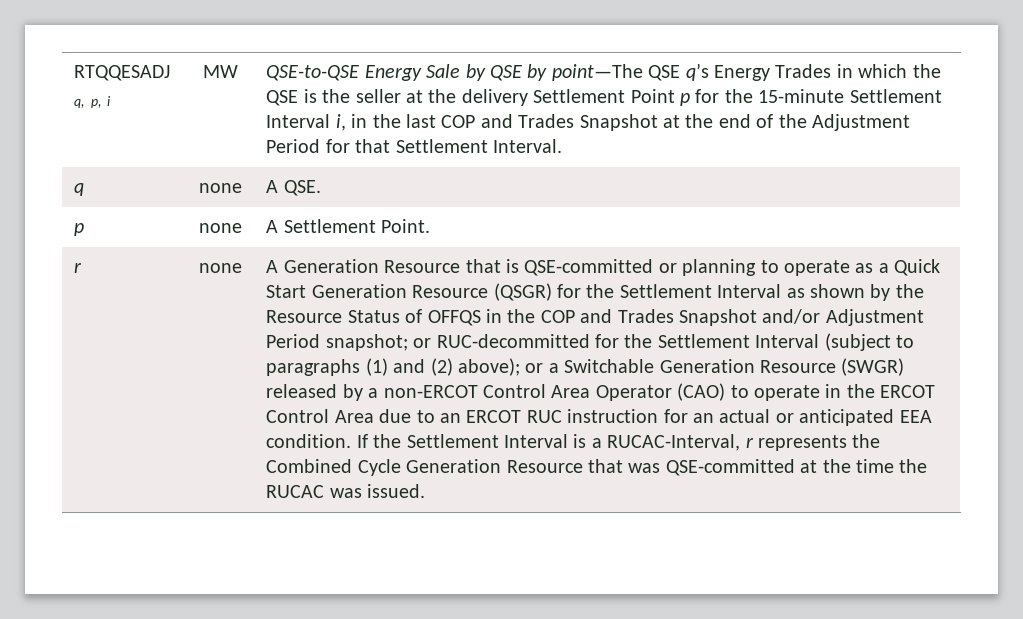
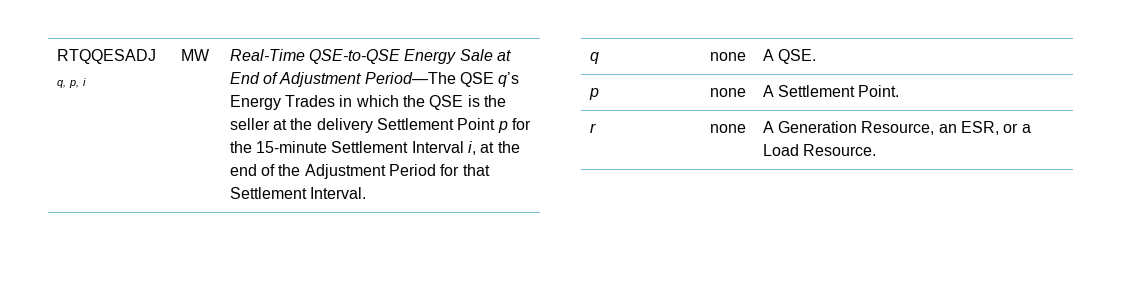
- QSE-to-QSE Energy Sale by QSE by point—The QSE q’s Energy Trades in which the QSE is the seller at the delivery Settlement Point p for the 15-minute Settlement Interval i, in the last COP and Trades Snapshot at the end of the Adjustment Period for that Settlement Interval.
+ Real-Time QSE-to-QSE Energy Sale at End of Adjustment Period—The QSE q’s Energy Trades in which the QSE is the seller at the delivery Settlement Point p for the 15-minute Settlement Interval i, at the end of the Adjustment Period for that Settlement Interval.
- A Generation Resource that is QSE-committed or planning to operate as a Quick Start Generation Resource (QSGR) for the Settlement Interval as shown by the Resource Status of OFFQS in the COP and Trades Snapshot and/or Adjustment Period snapshot; or RUC-decommitted for the Settlement Interval (subject to paragraphs (1) and (2) above); or a Switchable Generation Resource (SWGR) released by a non-ERCOT Control Area Operator (CAO) to operate in the ERCOT Control Area due to an ERCOT RUC instruction for an actual or anticipated EEA condition. If the Settlement Interval is a RUCAC-Interval, r represents the Combined Cycle Generation Resource that was QSE-committed at the time the RUCAC was issued.
+ A Generation Resource, an ESR, or a Load Resource.

